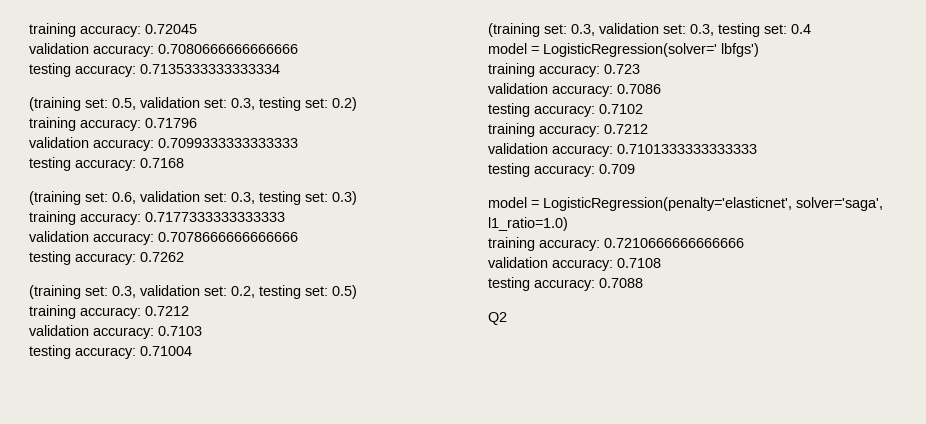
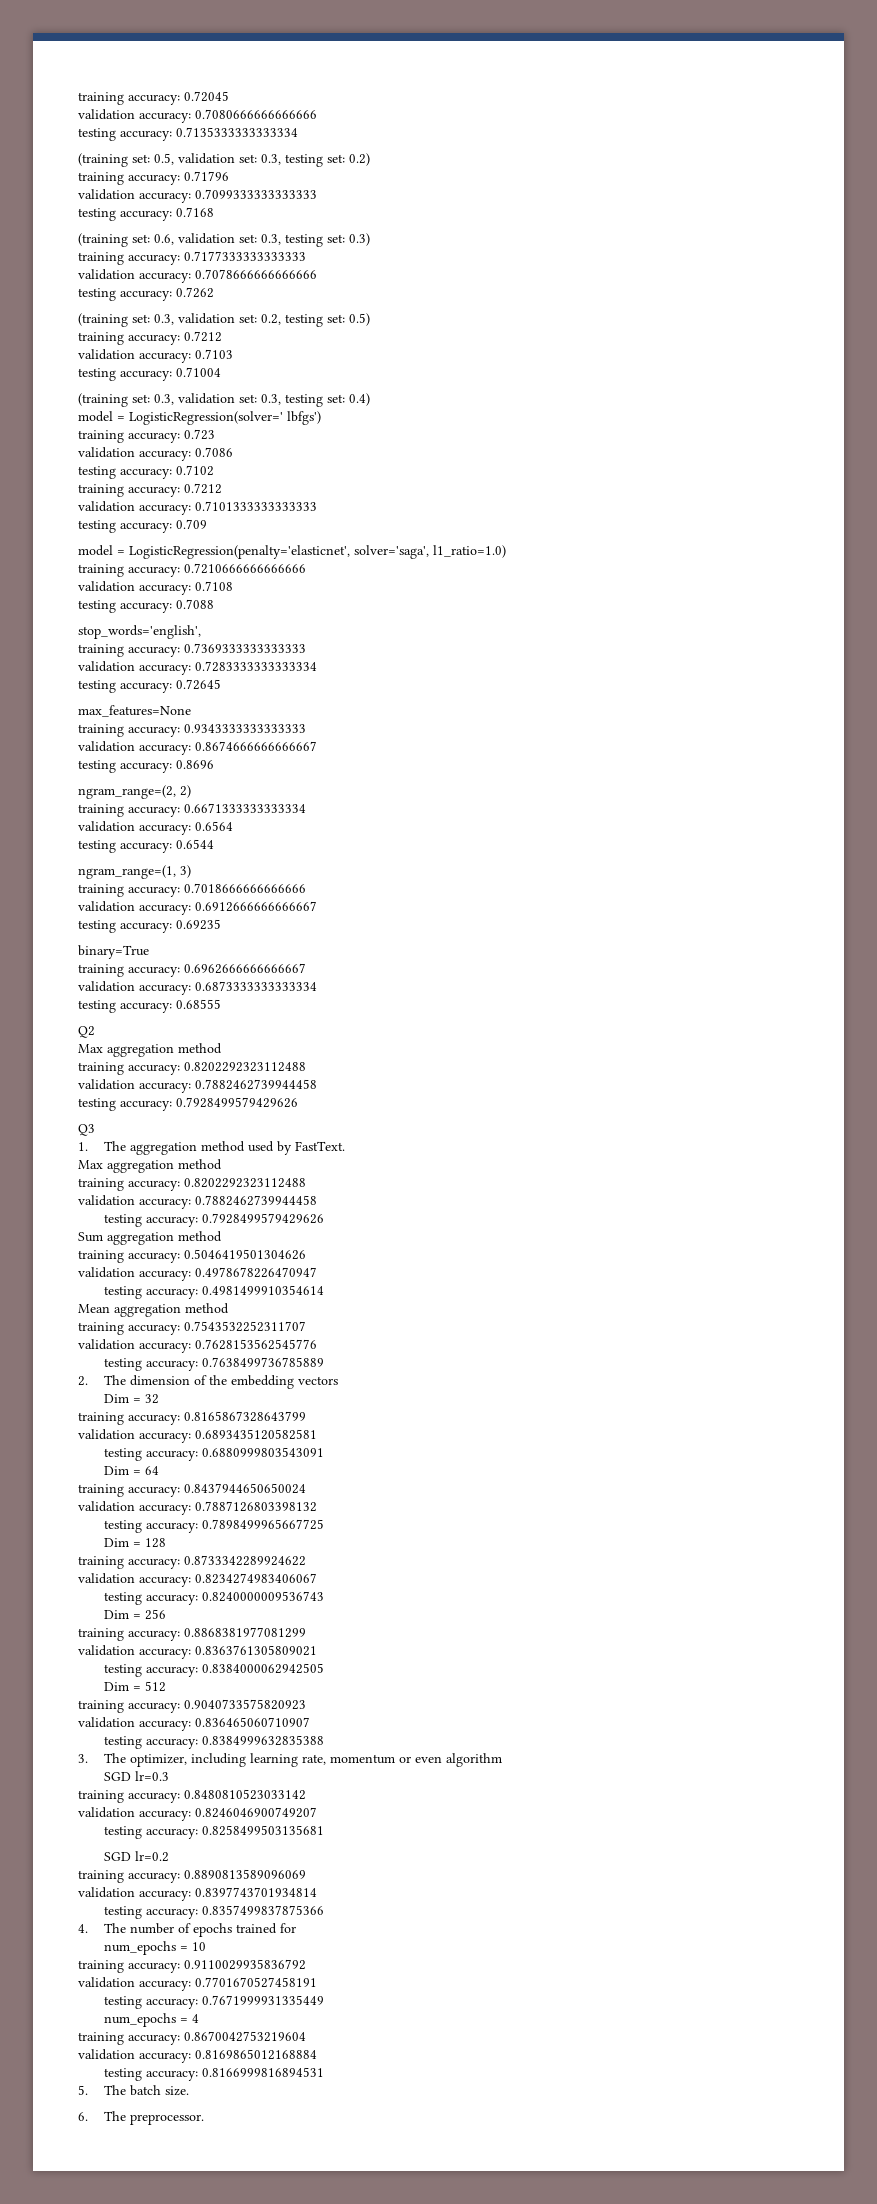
- (training set: 0.3, validation set: 0.3, testing set: 0.4
+ (training set: 0.3, validation set: 0.3, testing set: 0.4)
+ stop_words='english',
+ training accuracy: 0.7369333333333333
+ validation accuracy: 0.7283333333333334
+ testing accuracy: 0.72645
+ max_features=None
+ training accuracy: 0.9343333333333333
+ validation accuracy: 0.8674666666666667
+ testing accuracy: 0.8696
+ ngram_range=(2, 2)
+ training accuracy: 0.6671333333333334
+ validation accuracy: 0.6564
+ testing accuracy: 0.6544
+ ngram_range=(1, 3)
+ training accuracy: 0.7018666666666666
+ validation accuracy: 0.6912666666666667
+ testing accuracy: 0.69235
+ binary=True
+ training accuracy: 0.6962666666666667
+ validation accuracy: 0.6873333333333334
+ testing accuracy: 0.68555
  Q2
+ Max aggregation method
+ training accuracy: 0.8202292323112488
+ validation accuracy: 0.7882462739944458
+ testing accuracy: 0.7928499579429626
+ Q3
+ 1. The aggregation method used by FastText.
+ Max aggregation method
+ training accuracy: 0.8202292323112488
+ validation accuracy: 0.7882462739944458
+ testing accuracy: 0.7928499579429626
+ Sum aggregation method
+ training accuracy: 0.5046419501304626
+ validation accuracy: 0.4978678226470947
+ testing accuracy: 0.4981499910354614
+ Mean aggregation method
+ training accuracy: 0.7543532252311707
+ validation accuracy: 0.7628153562545776
+ testing accuracy: 0.7638499736785889
+ 2. The dimension of the embedding vectors
+ Dim = 32
+ training accuracy: 0.8165867328643799
+ validation accuracy: 0.6893435120582581
+ testing accuracy: 0.6880999803543091
+ Dim = 64
+ training accuracy: 0.8437944650650024
+ validation accuracy: 0.7887126803398132
+ testing accuracy: 0.7898499965667725
+ Dim = 128
+ training accuracy: 0.8733342289924622
+ validation accuracy: 0.8234274983406067
+ testing accuracy: 0.8240000009536743
+ Dim = 256
+ training accuracy: 0.8868381977081299
+ validation accuracy: 0.8363761305809021
+ testing accuracy: 0.8384000062942505
+ Dim = 512
+ training accuracy: 0.9040733575820923
+ validation accuracy: 0.836465060710907
+ testing accuracy: 0.8384999632835388
+ 3. The optimizer, including learning rate, momentum or even algorithm
+ SGD lr=0.3
+ training accuracy: 0.8480810523033142
+ validation accuracy: 0.8246046900749207
+ testing accuracy: 0.8258499503135681
+ SGD lr=0.2
+ training accuracy: 0.8890813589096069
+ validation accuracy: 0.8397743701934814
+ testing accuracy: 0.8357499837875366
+ 4. The number of epochs trained for
+ num_epochs = 10
+ training accuracy: 0.9110029935836792
+ validation accuracy: 0.7701670527458191
+ testing accuracy: 0.7671999931335449
+ num_epochs = 4
+ training accuracy: 0.8670042753219604
+ validation accuracy: 0.8169865012168884
+ testing accuracy: 0.8166999816894531
+ 5. The batch size.
+ 6. The preprocessor.

